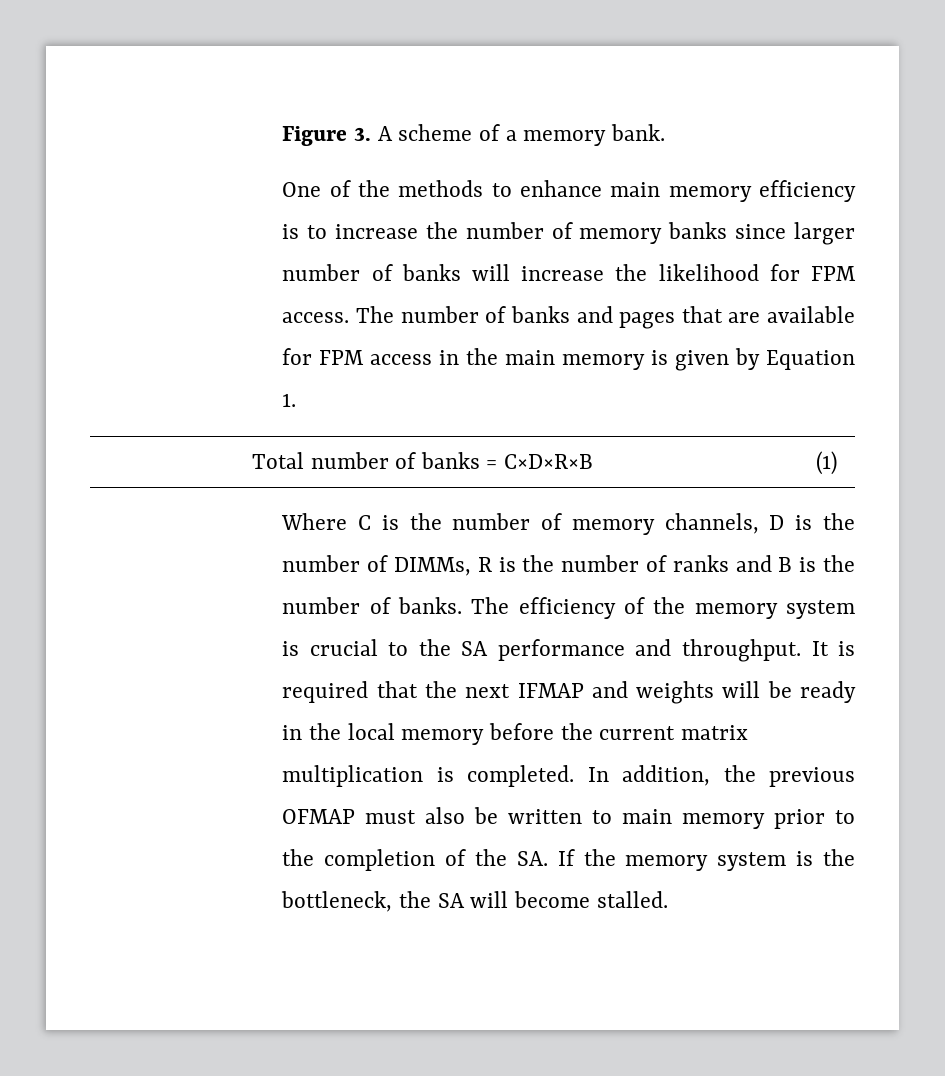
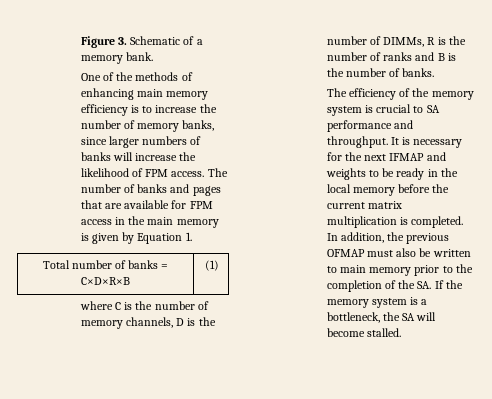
- Figure 3. A scheme of a memory bank.
+ Figure 3. Schematic of a memory bank.
- One of the methods to enhance main memory efficiency is to increase the number of memory banks since larger number of banks will increase the likelihood for FPM access.
+ One of the methods of enhancing main memory efficiency is to increase the number of memory banks, since larger numbers of banks will increase the likelihood of FPM access.
- Where C is the number of memory channels, D is the number of DIMMs, R is the number of ranks and B is the number of banks. The efficiency of the memory system is crucial to the SA performance and throughput.
+ where C is the number of memory channels, D is the number of DIMMs, R is the number of ranks and B is the number of banks.
+ The efficiency of the memory system is crucial to SA performance and throughput.
- It is required that the next IFMAP and weights will be ready in the local memory before the current matrix multiplication is completed.
+ It is necessary for the next IFMAP and weights to be ready in the local memory before the current matrix multiplication is completed.
- In addition, the previous OFMAP must also be written to main memory prior to the completion of the SA. If the memory system is the bottleneck, the SA will become stalled.
+ In addition, the previous OFMAP must also be written to main memory prior to the completion of the SA. If the memory system is a bottleneck, the SA will become stalled.

